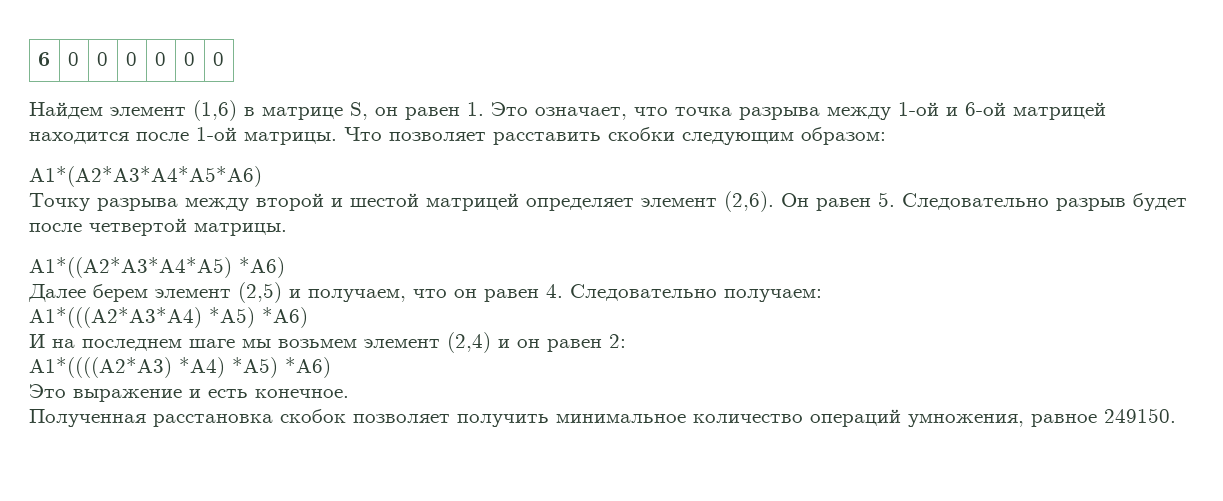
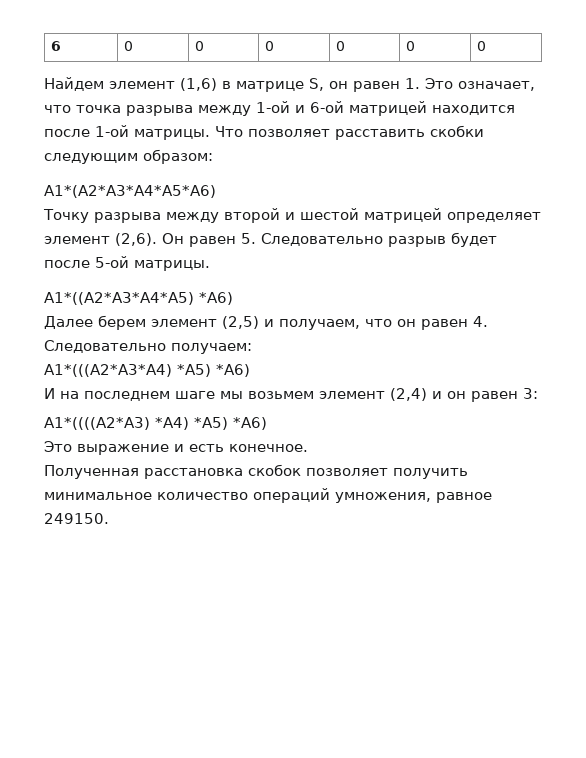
- Он равен 5. Следовательно разрыв будет после четвертой матрицы.
+ Он равен 5. Следовательно разрыв будет после 5-ой матрицы.
- И на последнем шаге мы возьмем элемент (2,4) и он равен 2:
+ И на последнем шаге мы возьмем элемент (2,4) и он равен 3:

